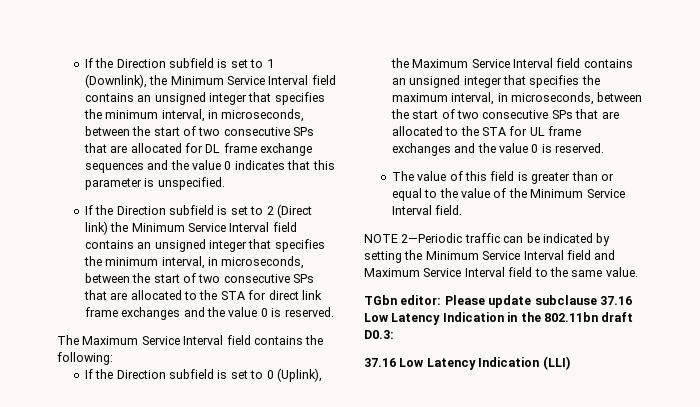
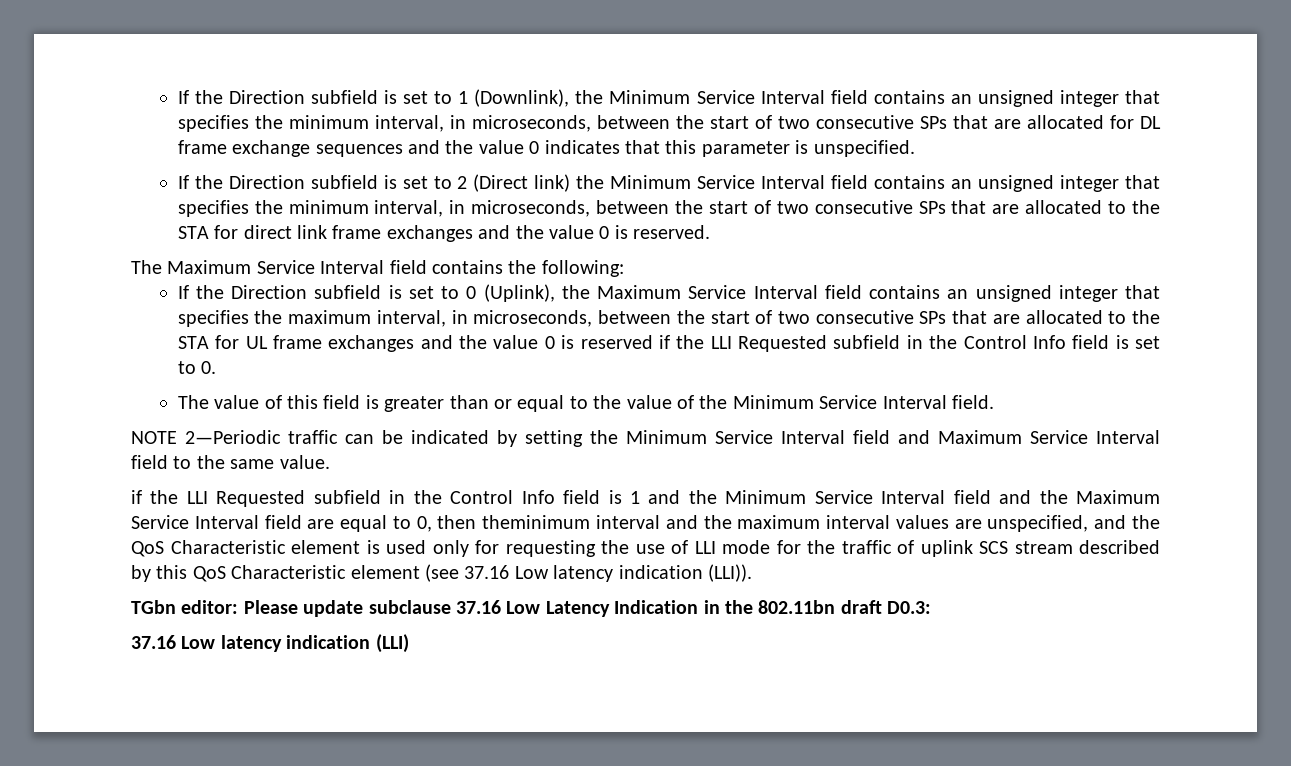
- If the Direction subfield is set to 0 (Uplink), the Maximum Service Interval field contains an unsigned integer that specifies the maximum interval, in microseconds, between the start of two consecutive SPs that are allocated to the STA for UL frame exchanges and the value 0 is reserved.
+ If the Direction subfield is set to 0 (Uplink), the Maximum Service Interval field contains an unsigned integer that specifies the maximum interval, in microseconds, between the start of two consecutive SPs that are allocated to the STA for UL frame exchanges and the value 0 is reserved if the LLI Requested subfield in the Control Info field is set to 0.
+ if the LLI Requested subfield in the Control Info field is 1 and the Minimum Service Interval field and the Maximum Service Interval field are equal to 0, then theminimum interval and the maximum interval values are unspecified, and the QoS Characteristic element is used only for requesting the use of LLI mode for the traffic of uplink SCS stream described by this QoS Characteristic element (see 37.16 Low latency indication (LLI)).
- 37.16 Low Latency Indication (LLI)
+ 37.16 Low latency indication (LLI)

